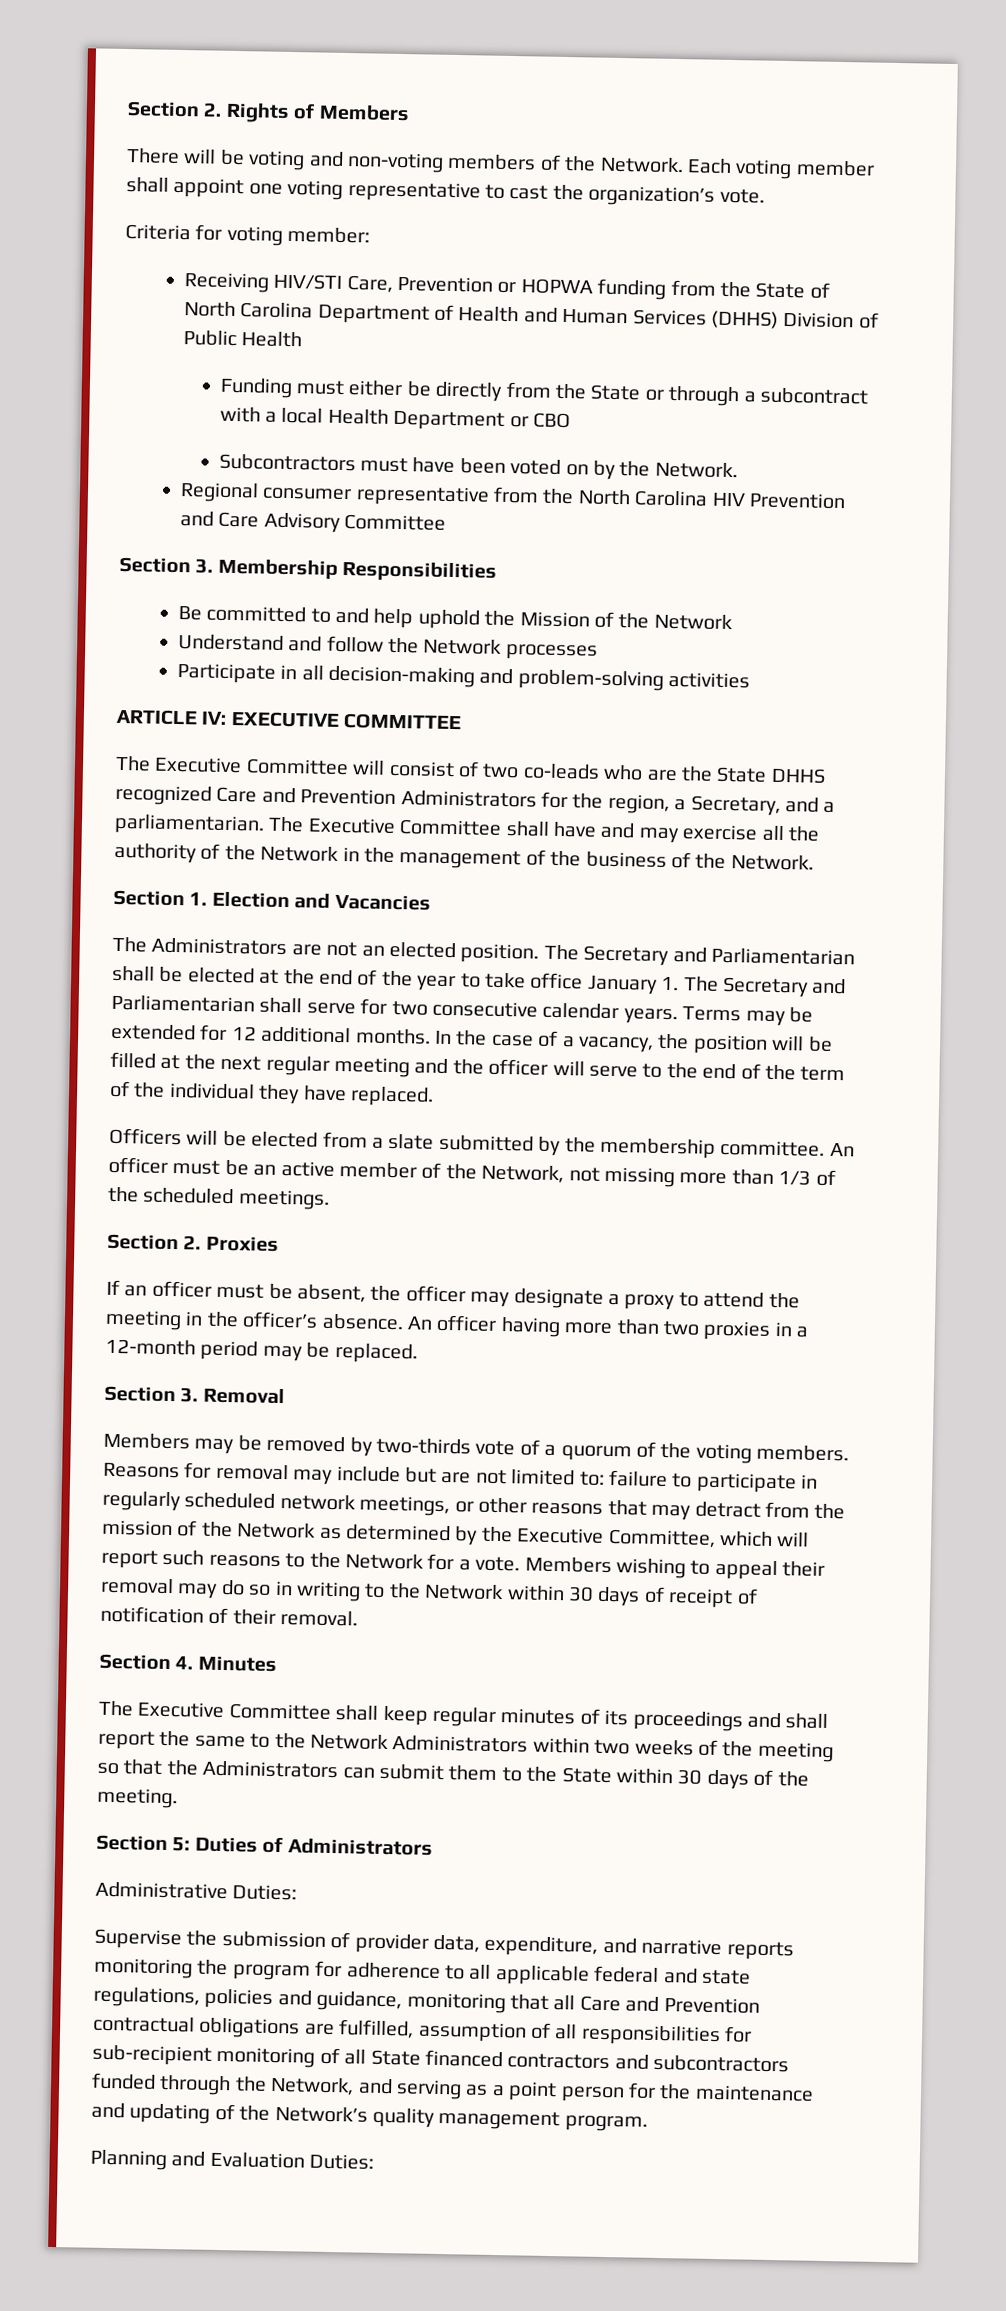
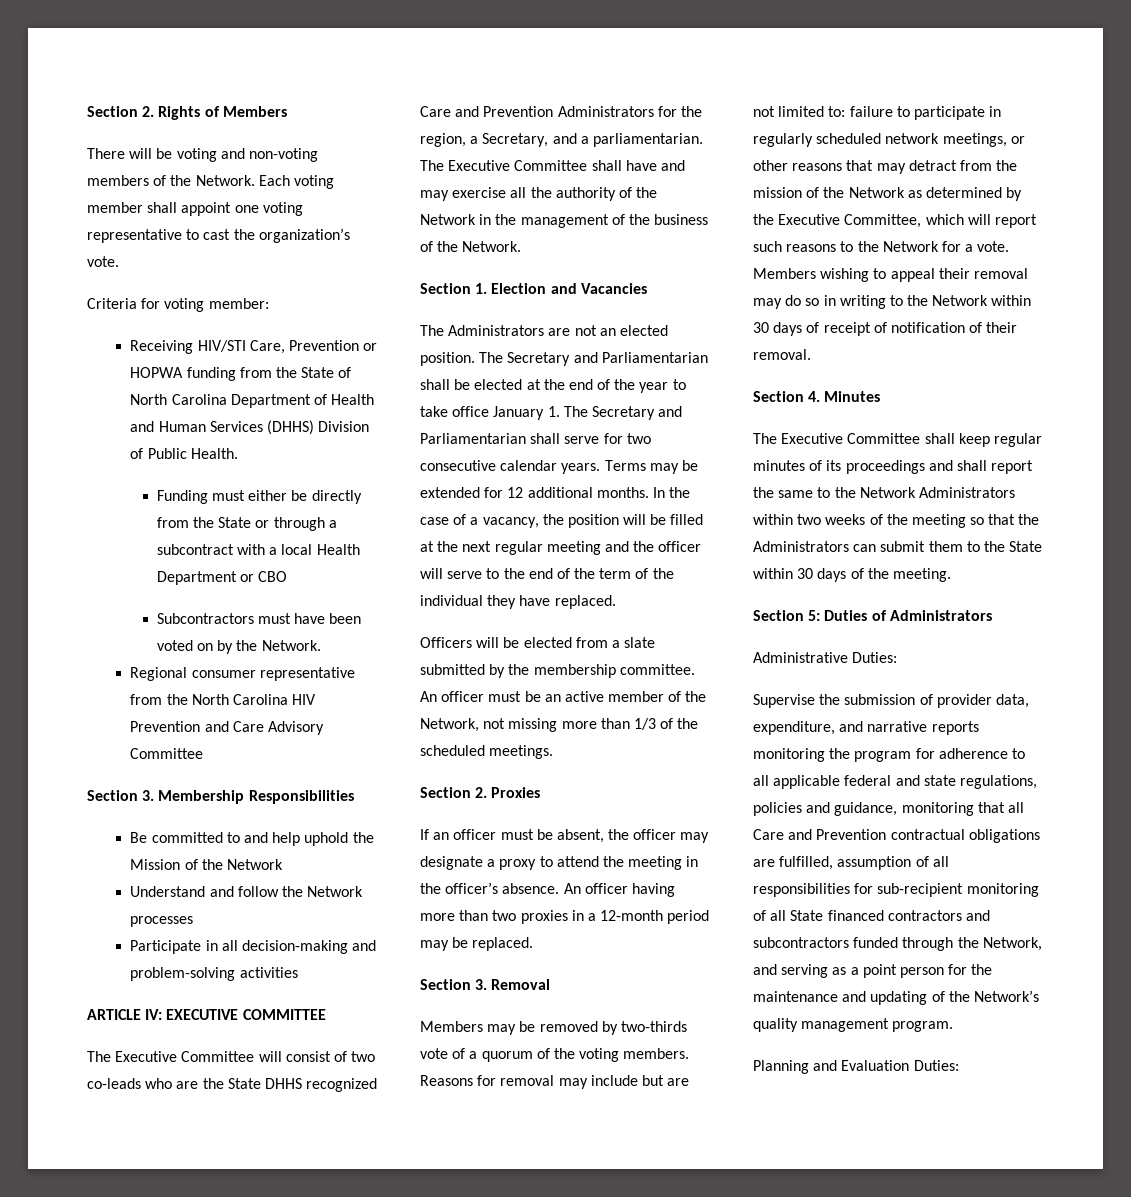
- Receiving HIV/STI Care, Prevention or HOPWA funding from the State of North Carolina Department of Health and Human Services (DHHS) Division of Public Health
+ Receiving HIV/STI Care, Prevention or HOPWA funding from the State of North Carolina Department of Health and Human Services (DHHS) Division of Public Health.

